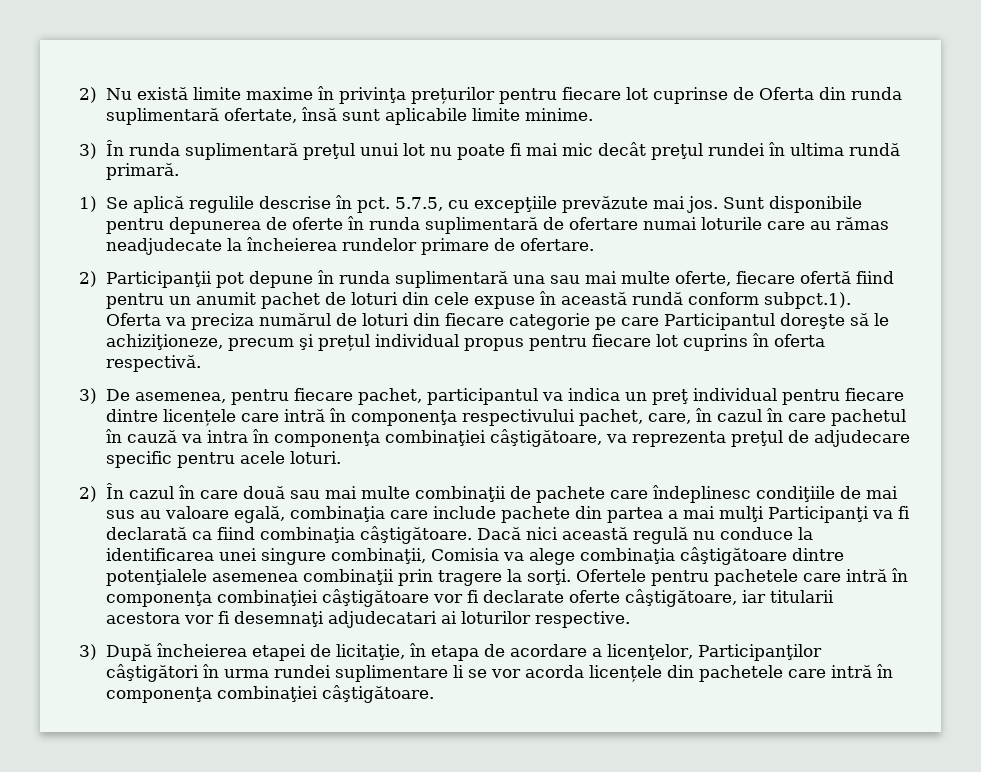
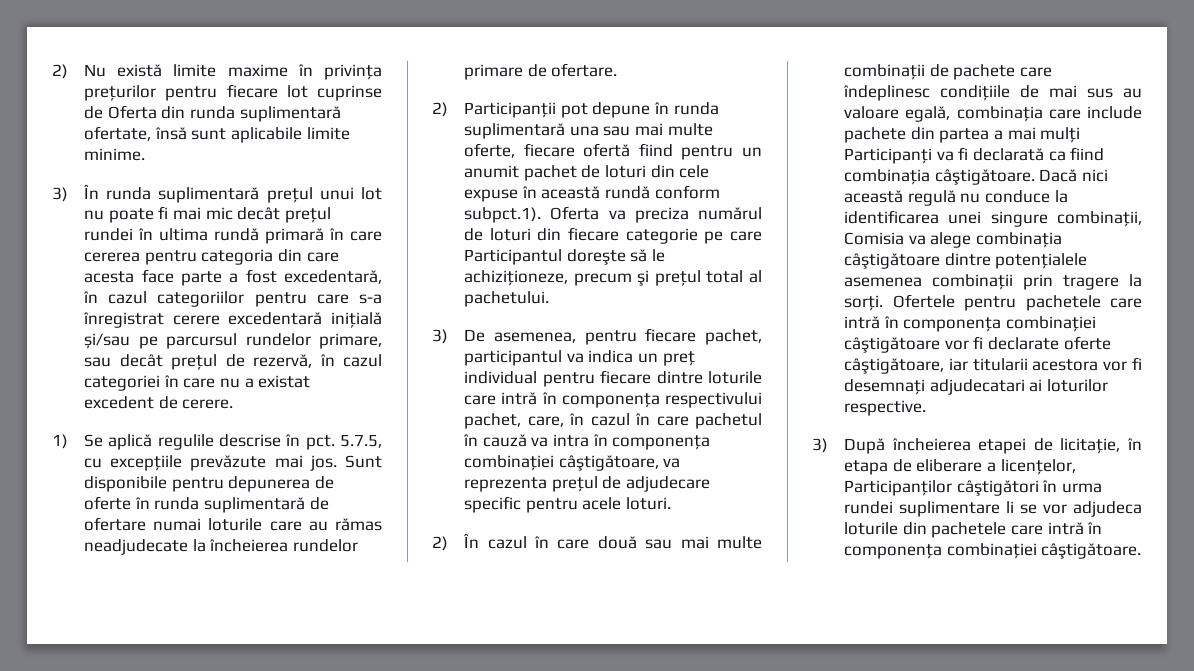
- 3) În runda suplimentară preţul unui lot nu poate fi mai mic decât preţul rundei în ultima rundă primară.
+ 3) În runda suplimentară preţul unui lot nu poate fi mai mic decât preţul rundei în ultima rundă primară în care cererea pentru categoria din care acesta face parte a fost excedentară, în cazul categoriilor pentru care s-a înregistrat cerere excedentară inițială și/sau pe parcursul rundelor primare, sau decât prețul de rezervă, în cazul categoriei în care nu a existat excedent de cerere.
- 2) Participanţii pot depune în runda suplimentară una sau mai multe oferte, fiecare ofertă fiind pentru un anumit pachet de loturi din cele expuse în această rundă conform subpct.1). Oferta va preciza numărul de loturi din fiecare categorie pe care Participantul doreşte să le achiziţioneze, precum şi prețul individual propus pentru fiecare lot cuprins în oferta respectivă.
+ 2) Participanţii pot depune în runda suplimentară una sau mai multe oferte, fiecare ofertă fiind pentru un anumit pachet de loturi din cele expuse în această rundă conform subpct.1). Oferta va preciza numărul de loturi din fiecare categorie pe care Participantul doreşte să le achiziţioneze, precum şi prețul total al pachetului.
- 3) De asemenea, pentru fiecare pachet, participantul va indica un preţ individual pentru fiecare dintre licențele care intră în componenţa respectivului pachet, care, în cazul în care pachetul în cauză va intra în componenţa combinaţiei câştigătoare, va reprezenta preţul de adjudecare specific pentru acele loturi.
+ 3) De asemenea, pentru fiecare pachet, participantul va indica un preţ individual pentru fiecare dintre loturile care intră în componenţa respectivului pachet, care, în cazul în care pachetul în cauză va intra în componenţa combinaţiei câştigătoare, va reprezenta preţul de adjudecare specific pentru acele loturi.
- 3) După încheierea etapei de licitaţie, în etapa de acordare a licenţelor, Participanţilor câştigători în urma rundei suplimentare li se vor acorda licențele din pachetele care intră în componenţa combinaţiei câştigătoare.
+ 3) După încheierea etapei de licitaţie, în etapa de eliberare a licenţelor, Participanţilor câştigători în urma rundei suplimentare li se vor adjudeca loturile din pachetele care intră în componenţa combinaţiei câştigătoare.

